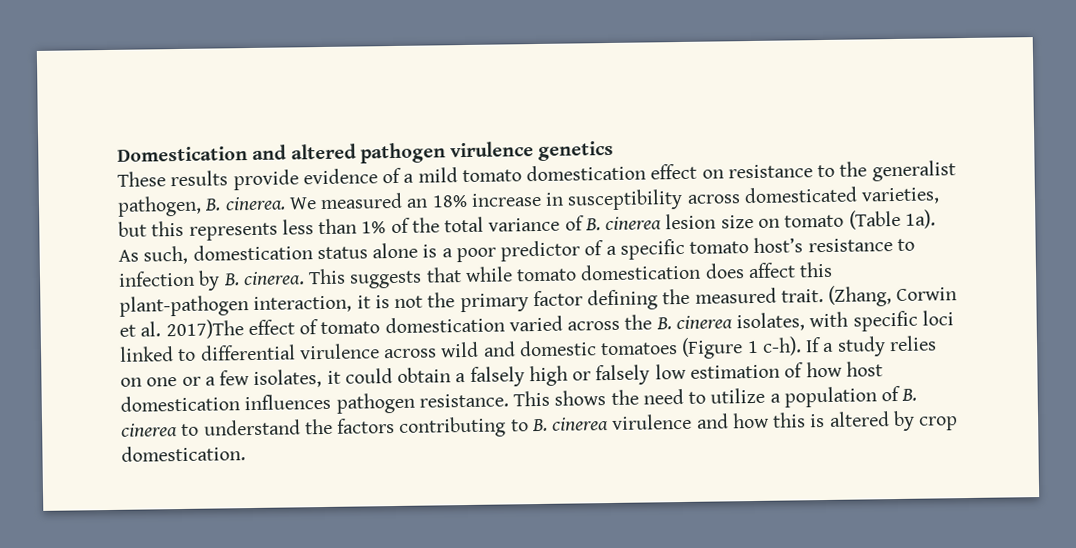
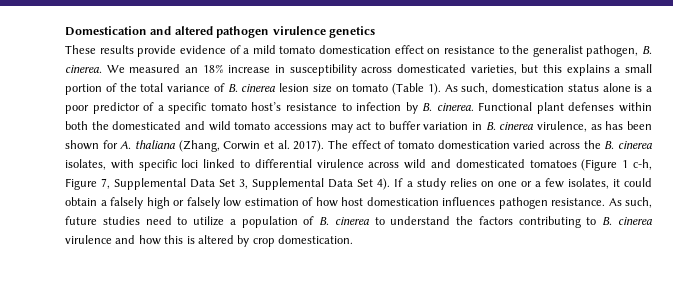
- We measured an 18% increase in susceptibility across domesticated varieties, but this represents less than 1% of the total variance of B. cinerea lesion size on tomato (Table 1a).
+ We measured an 18% increase in susceptibility across domesticated varieties, but this explains a small portion of the total variance of B. cinerea lesion size on tomato (Table 1).
- This suggests that while tomato domestication does affect this plant-pathogen interaction, it is not the primary factor defining the measured trait. (Zhang, Corwin et al. 2017)The effect of tomato domestication varied across the B. cinerea isolates, with specific loci linked to differential virulence across wild and domestic tomatoes (Figure 1 c-h).
+ Functional plant defenses within both the domesticated and wild tomato accessions may act to buffer variation in B. cinerea virulence, as has been shown for A. thaliana (Zhang, Corwin et al. 2017). The effect of tomato domestication varied across the B. cinerea isolates, with specific loci linked to differential virulence across wild and domesticated tomatoes (Figure 1 c-h, Figure 7, Supplemental Data Set 3, Supplemental Data Set 4).
- This shows the need to utilize a population of B. cinerea to understand the factors contributing to B. cinerea virulence and how this is altered by crop domestication.
+ As such, future studies need to utilize a population of B. cinerea to understand the factors contributing to B. cinerea virulence and how this is altered by crop domestication.

